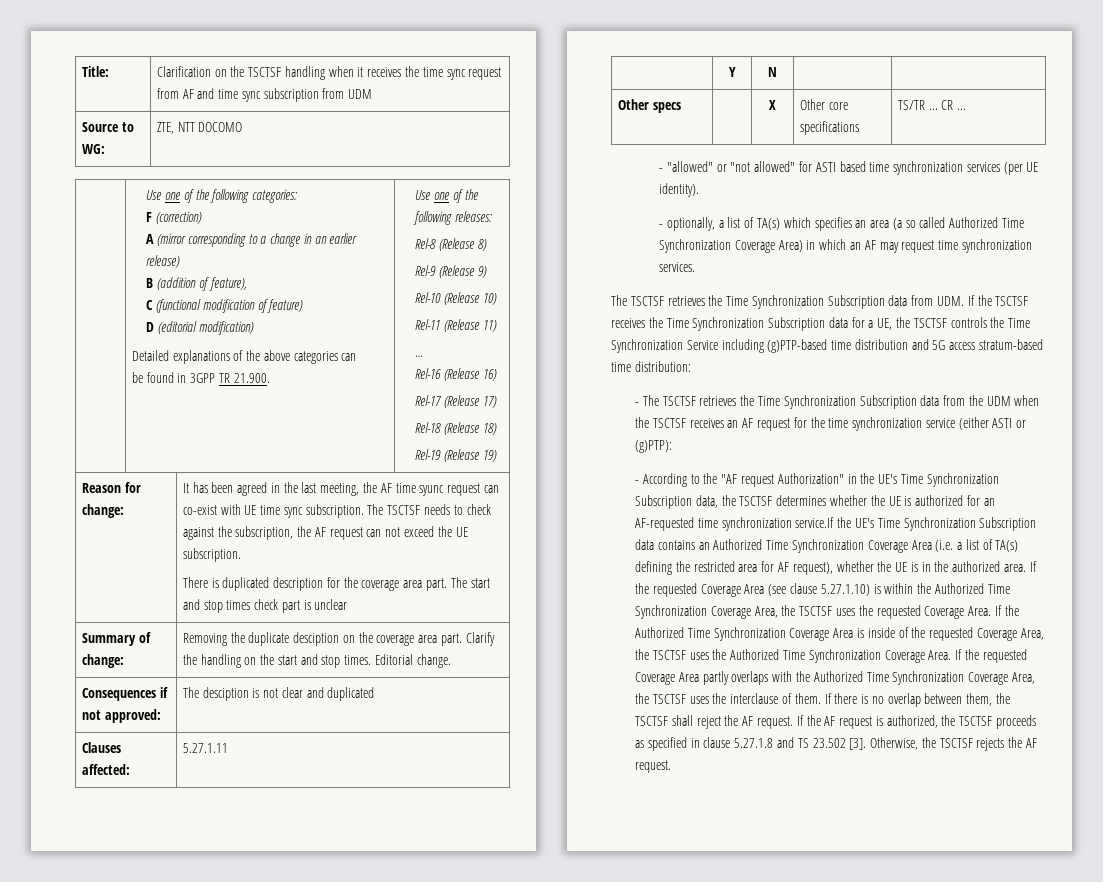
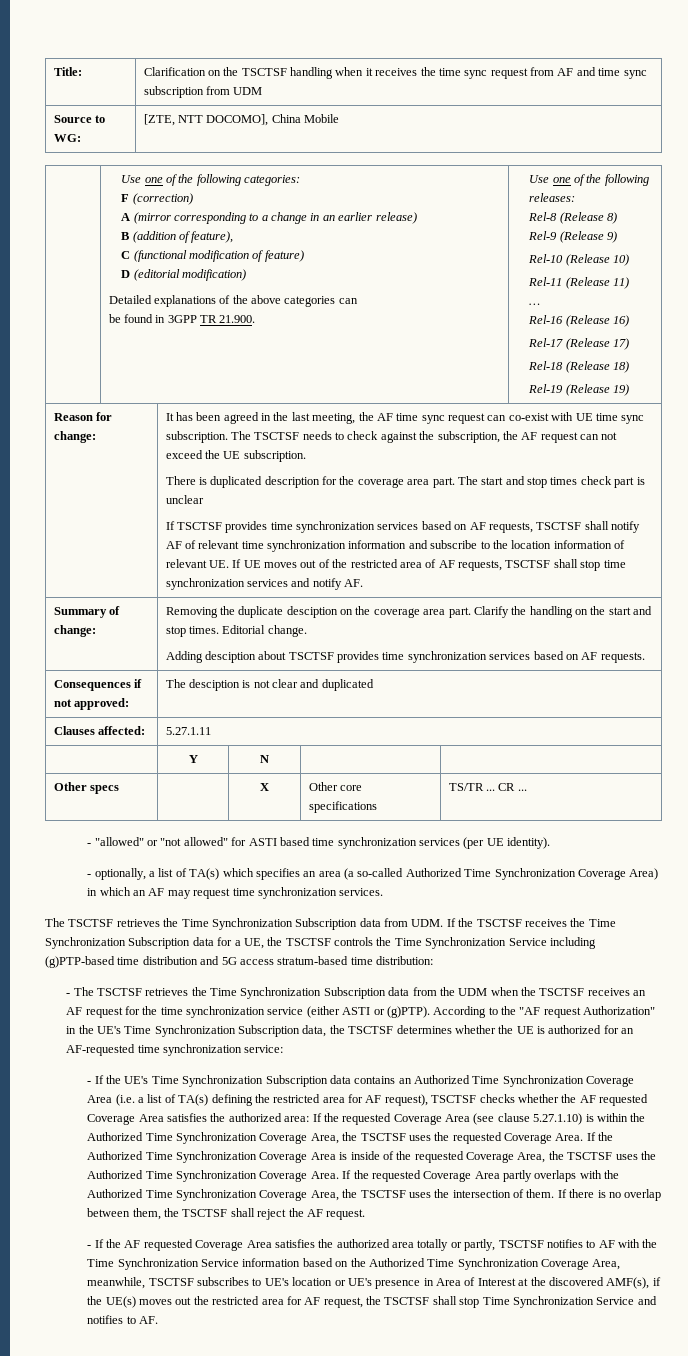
- Source to WG: | ZTE, NTT DOCOMO
+ Source to WG: | [ZTE, NTT DOCOMO], China Mobile
- It has been agreed in the last meeting, the AF time syunc request can co-exist with UE time sync subscription.
+ It has been agreed in the last meeting, the AF time sync request can co-exist with UE time sync subscription.
+ If TSCTSF provides time synchronization services based on AF requests, TSCTSF shall notify AF of relevant time synchronization information and subscribe to the location information of relevant UE. If UE moves out of the restricted area of AF requests, TSCTSF shall stop time synchronization services and notify AF.
  Summary of change: | Removing the duplicate desciption on the coverage area part. Clarify the handling on the start and stop times. Editorial change.
+ Adding desciption about TSCTSF provides time synchronization services based on AF requests.
- - optionally, a list of TA(s) which specifies an area (a so called Authorized Time Synchronization Coverage Area) in which an AF may request time synchronization services.
+ - optionally, a list of TA(s) which specifies an area (a so-called Authorized Time Synchronization Coverage Area) in which an AF may request time synchronization services.
- - The TSCTSF retrieves the Time Synchronization Subscription data from the UDM when the TSCTSF receives an AF request for the time synchronization service (either ASTI or (g)PTP):
- - According to the "AF request Authorization" in the UE's Time Synchronization Subscription data, the TSCTSF determines whether the UE is authorized for an AF-requested time synchronization service.If the UE's Time Synchronization Subscription data contains an Authorized Time Synchronization Coverage Area (i.e. a list of TA(s) defining the restricted area for AF request), whether the UE is in the authorized area.
+ - The TSCTSF retrieves the Time Synchronization Subscription data from the UDM when the TSCTSF receives an AF request for the time synchronization service (either ASTI or (g)PTP). According to the "AF request Authorization" in the UE's Time Synchronization Subscription data, the TSCTSF determines whether the UE is authorized for an AF-requested time synchronization service:
+ - If the UE's Time Synchronization Subscription data contains an Authorized Time Synchronization Coverage Area (i.e. a list of TA(s) defining the restricted area for AF request), TSCTSF checks whether the AF requested Coverage Area satisfies the authorized area:
- If the requested Coverage Area partly overlaps with the Authorized Time Synchronization Coverage Area, the TSCTSF uses the interclause of them.
+ If the requested Coverage Area partly overlaps with the Authorized Time Synchronization Coverage Area, the TSCTSF uses the intersection of them.
- If there is no overlap between them, the TSCTSF shall reject the AF request. If the AF request is authorized, the TSCTSF proceeds as specified in clause 5.27.1.8 and TS 23.502 [3]. Otherwise, the TSCTSF rejects the AF request.
+ If there is no overlap between them, the TSCTSF shall reject the AF request.
+ - If the AF requested Coverage Area satisfies the authorized area totally or partly, TSCTSF notifies to AF with the Time Synchronization Service information based on the Authorized Time Synchronization Coverage Area, meanwhile, TSCTSF subscribes to UE's location or UE's presence in Area of Interest at the discovered AMF(s), if the UE(s) moves out the restricted area for AF request, the TSCTSF shall stop Time Synchronization Service and notifies to AF.

